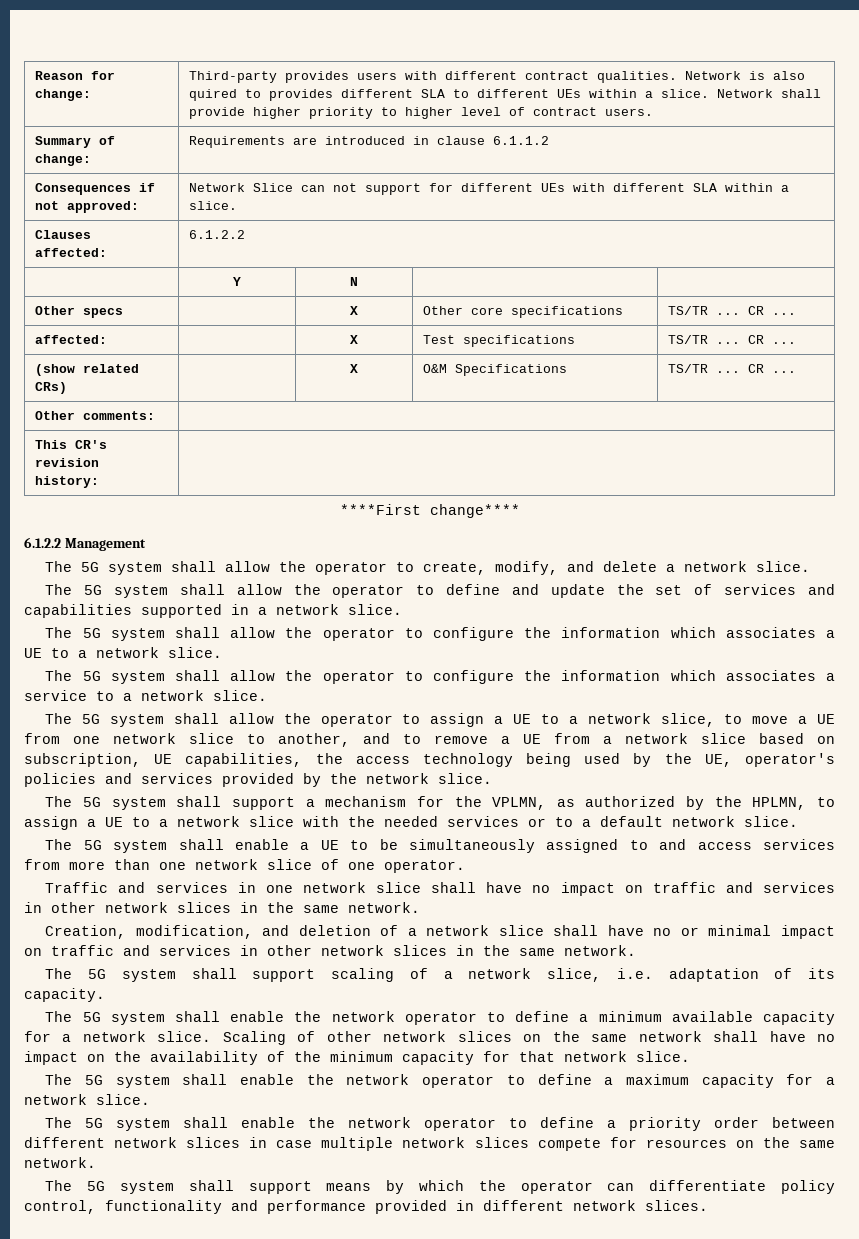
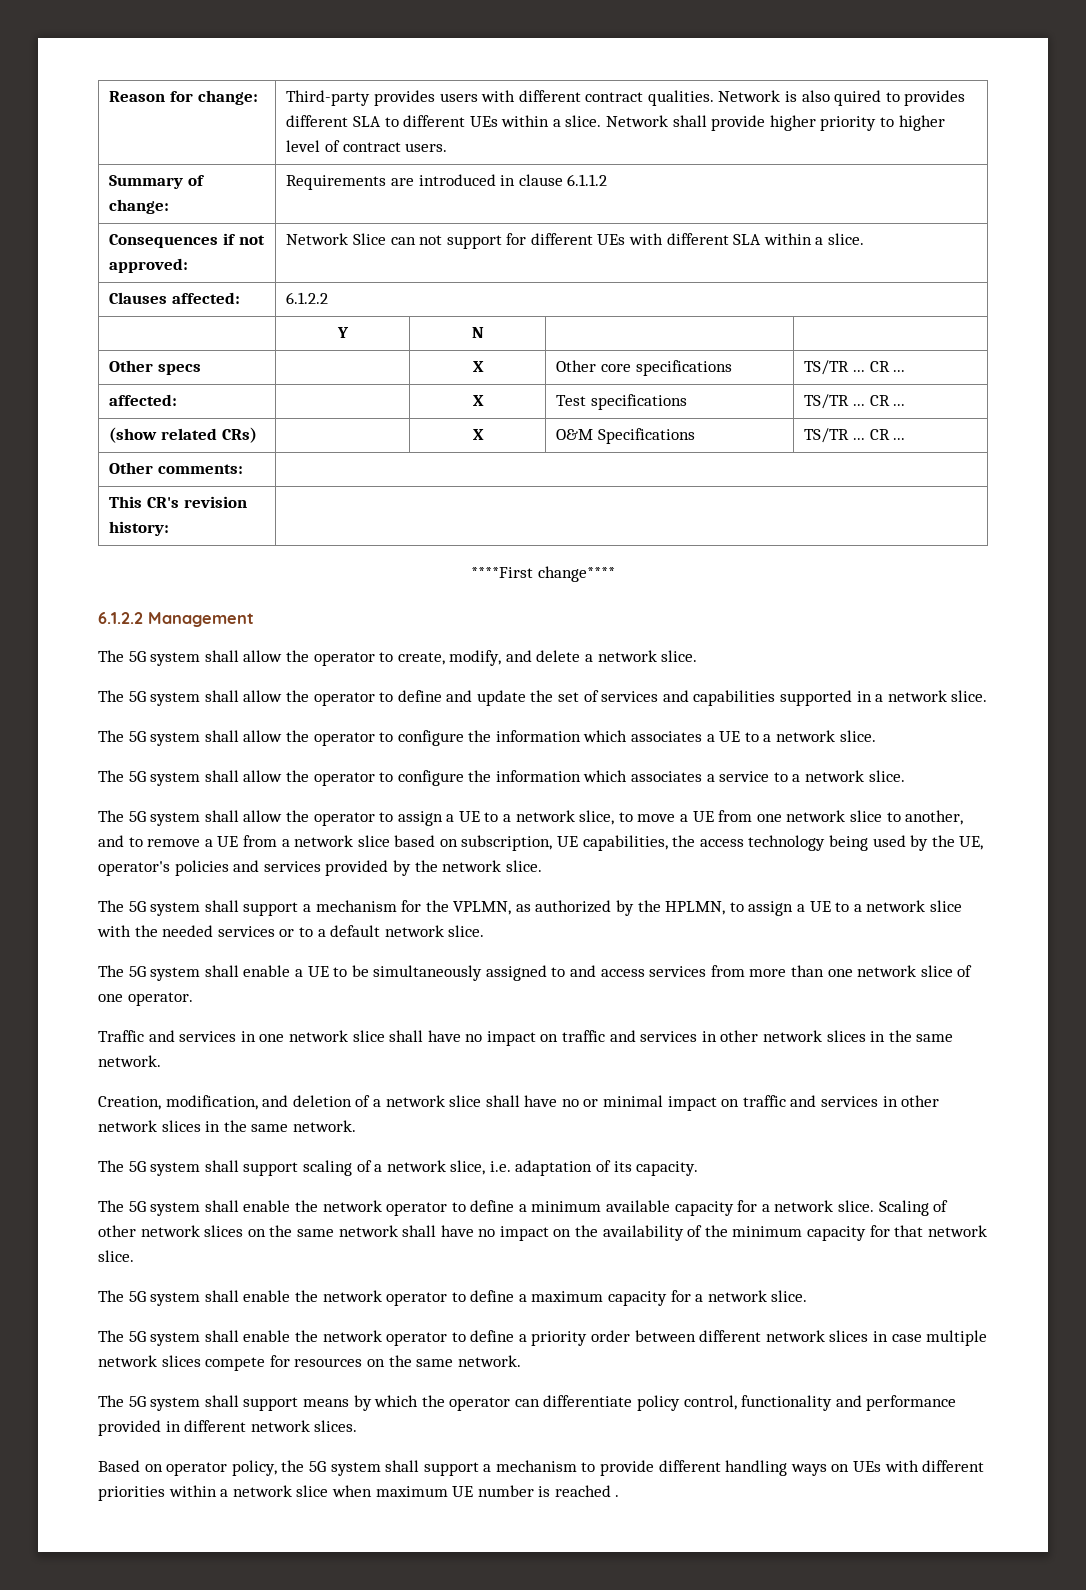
+ Based on operator policy, the 5G system shall support a mechanism to provide different handling ways on UEs with different priorities within a network slice when maximum UE number is reached .

